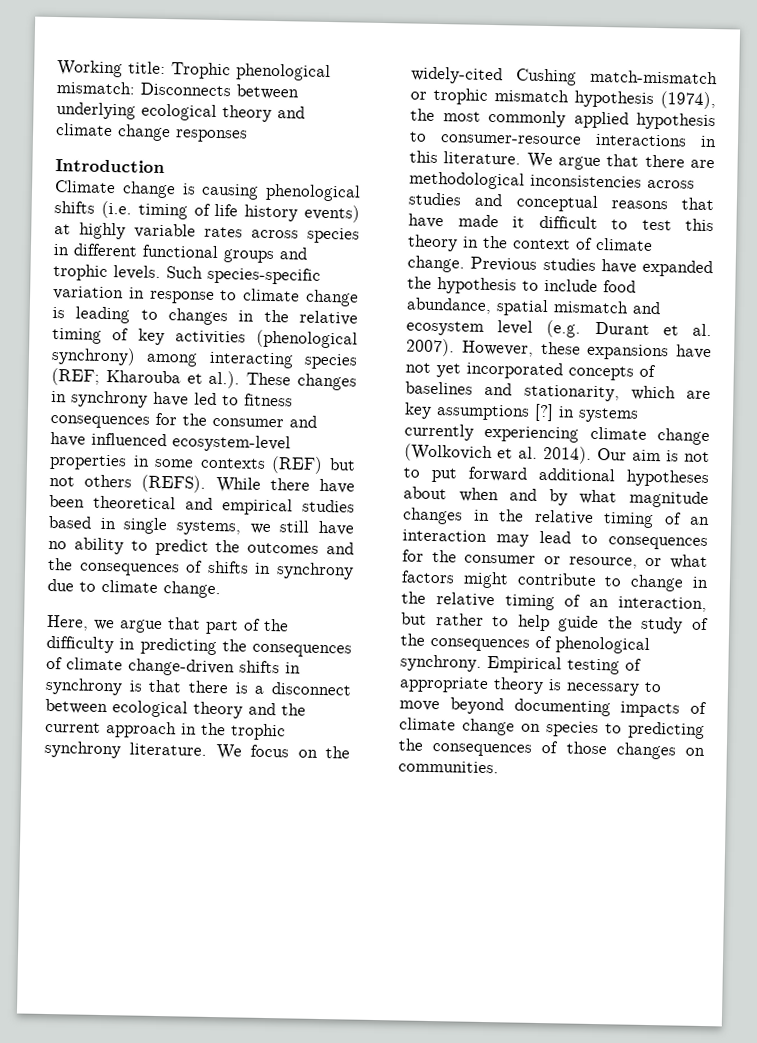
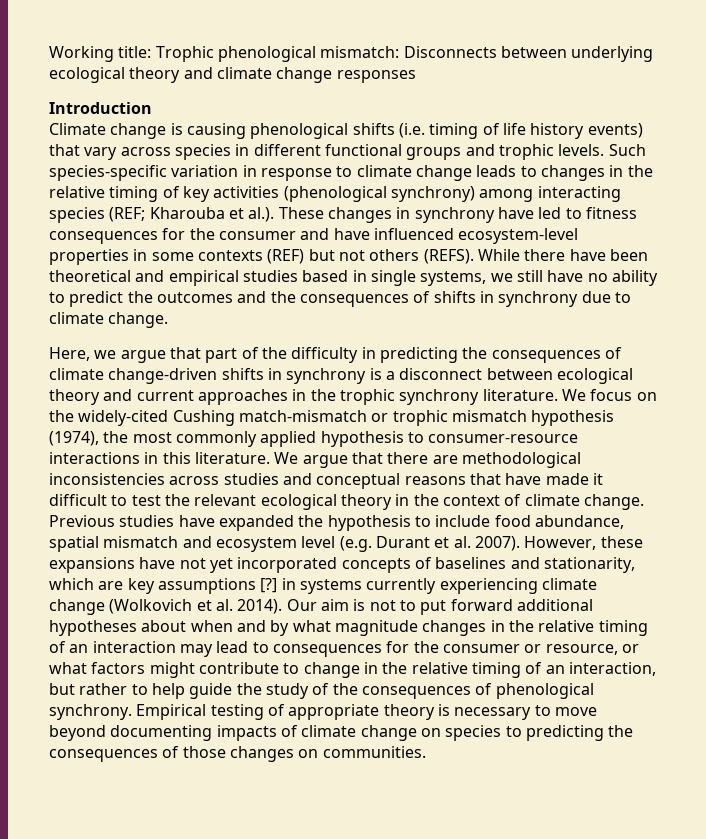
- Climate change is causing phenological shifts (i.e. timing of life history events) at highly variable rates across species in different functional groups and trophic levels.
+ Climate change is causing phenological shifts (i.e. timing of life history events) that vary across species in different functional groups and trophic levels.
- Such species-specific variation in response to climate change is leading to changes in the relative timing of key activities (phenological synchrony) among interacting species (REF; Kharouba et al.). These changes in synchrony have led to fitness consequences for the consumer and have influenced ecosystem-level properties in some contexts (REF) but not others (REFS).
+ Such species-specific variation in response to climate change leads to changes in the relative timing of key activities (phenological synchrony) among interacting species (REF; Kharouba et al.). These changes in synchrony have led to fitness consequences for the consumer and have influenced ecosystem-level properties in some contexts (REF) but not others (REFS).
- Here, we argue that part of the difficulty in predicting the consequences of climate change-driven shifts in synchrony is that there is a disconnect between ecological theory and the current approach in the trophic synchrony literature.
+ Here, we argue that part of the difficulty in predicting the consequences of climate change-driven shifts in synchrony is a disconnect between ecological theory and current approaches in the trophic synchrony literature.
- We argue that there are methodological inconsistencies across studies and conceptual reasons that have made it difficult to test this theory in the context of climate change.
+ We argue that there are methodological inconsistencies across studies and conceptual reasons that have made it difficult to test the relevant ecological theory in the context of climate change.

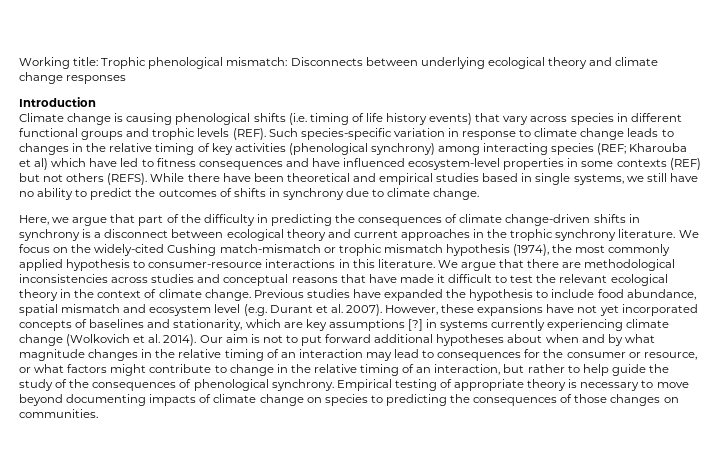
- Climate change is causing phenological shifts (i.e. timing of life history events) that vary across species in different functional groups and trophic levels.
+ Climate change is causing phenological shifts (i.e. timing of life history events) that vary across species in different functional groups and trophic levels (REF).
- Such species-specific variation in response to climate change leads to changes in the relative timing of key activities (phenological synchrony) among interacting species (REF; Kharouba et al.). These changes in synchrony have led to fitness consequences for the consumer and have influenced ecosystem-level properties in some contexts (REF) but not others (REFS).
+ Such species-specific variation in response to climate change leads to changes in the relative timing of key activities (phenological synchrony) among interacting species (REF; Kharouba et al) which have led to fitness consequences and have influenced ecosystem-level properties in some contexts (REF) but not others (REFS).
- While there have been theoretical and empirical studies based in single systems, we still have no ability to predict the outcomes and the consequences of shifts in synchrony due to climate change.
+ While there have been theoretical and empirical studies based in single systems, we still have no ability to predict the outcomes of shifts in synchrony due to climate change.

